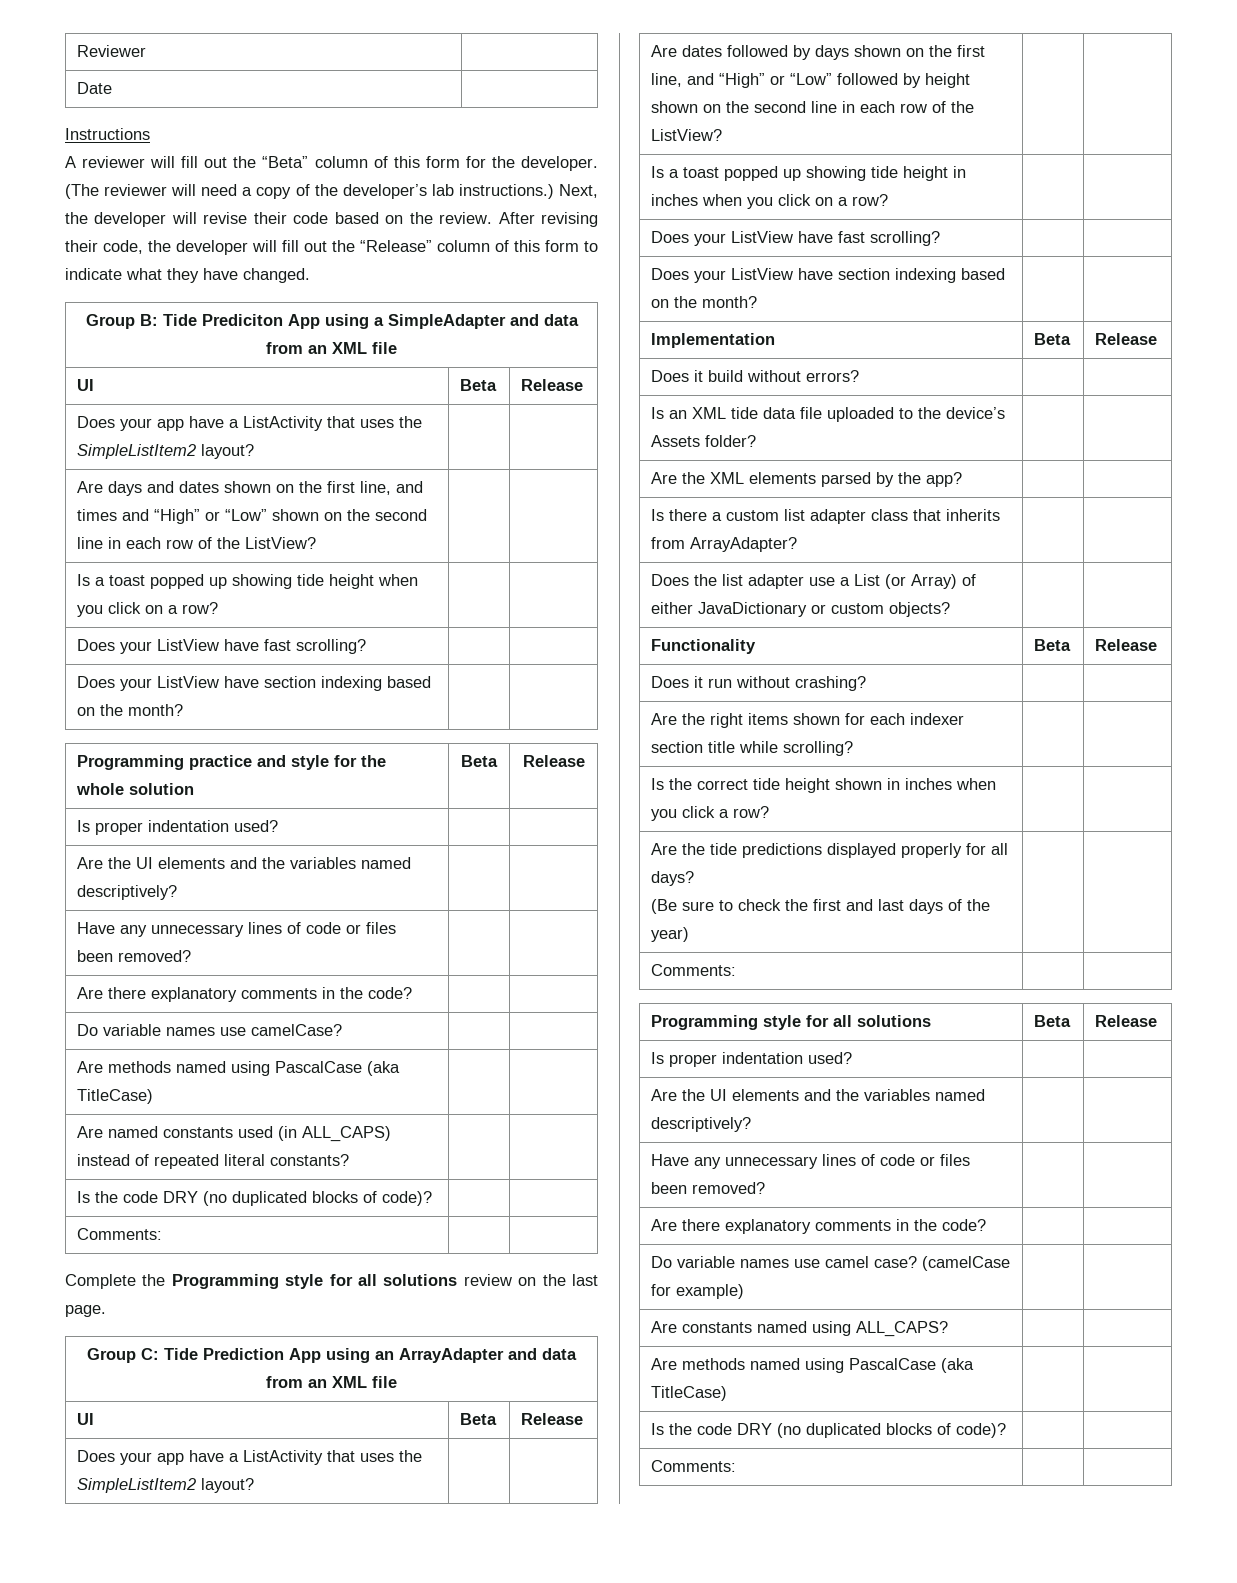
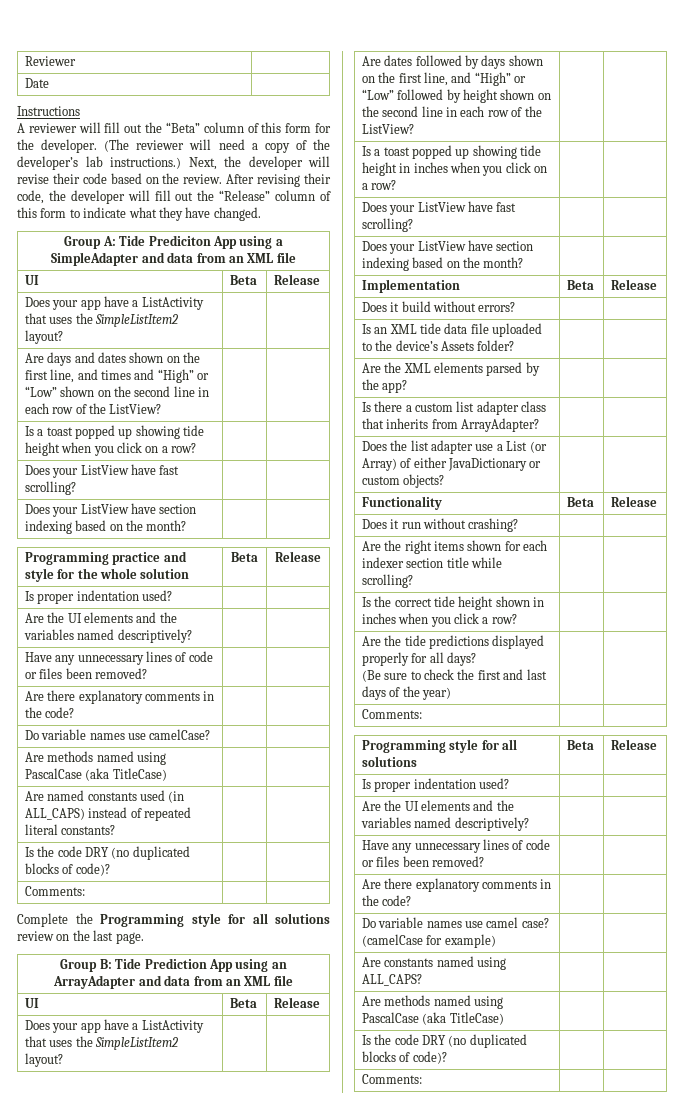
- Group B: Tide Prediciton App using a SimpleAdapter and data from an XML file
+ Group A: Tide Prediciton App using a SimpleAdapter and data from an XML file
- Group C: Tide Prediction App using an ArrayAdapter and data from an XML file
+ Group B: Tide Prediction App using an ArrayAdapter and data from an XML file

